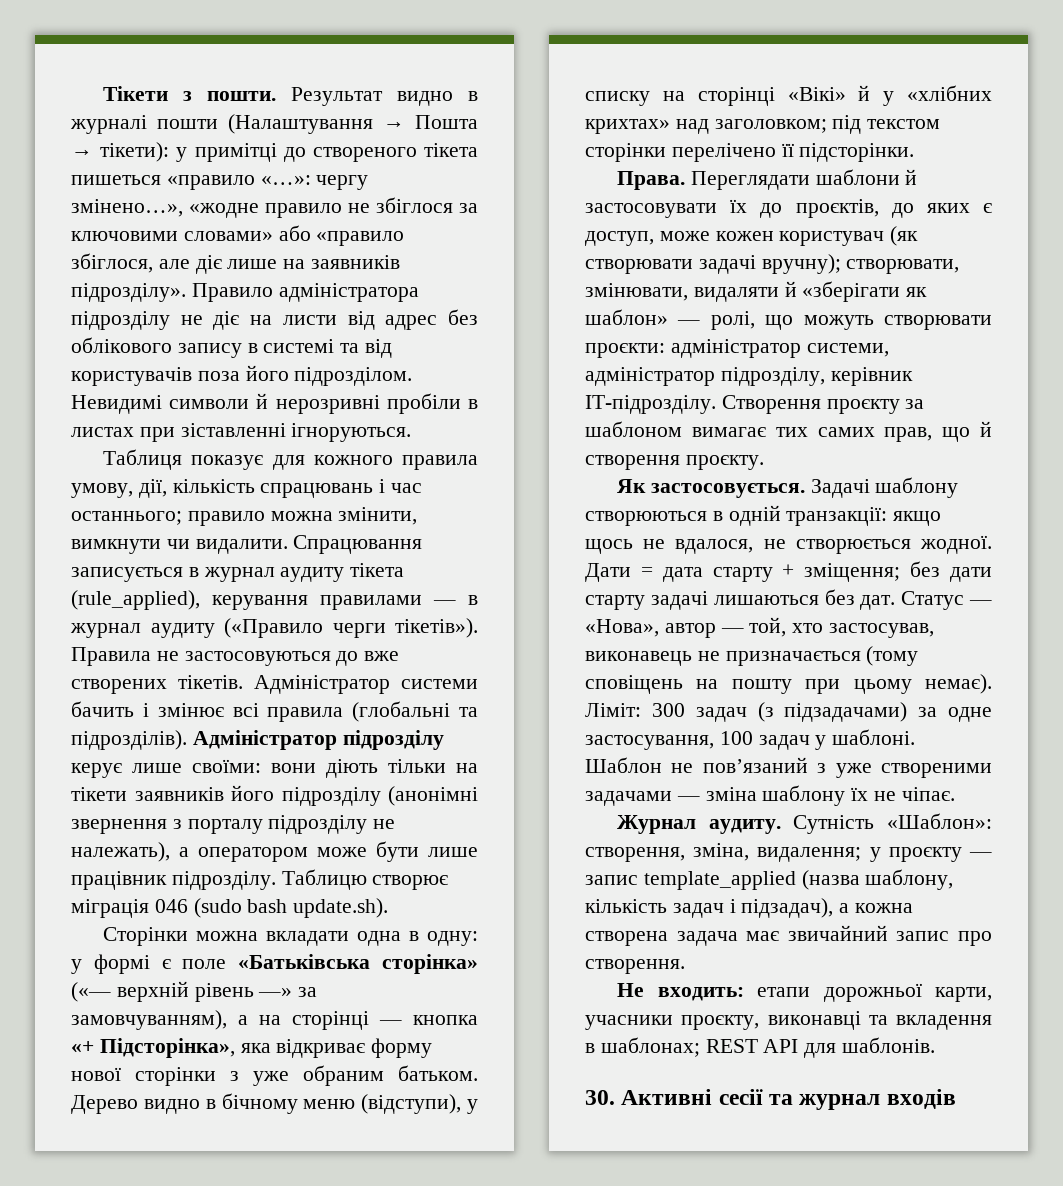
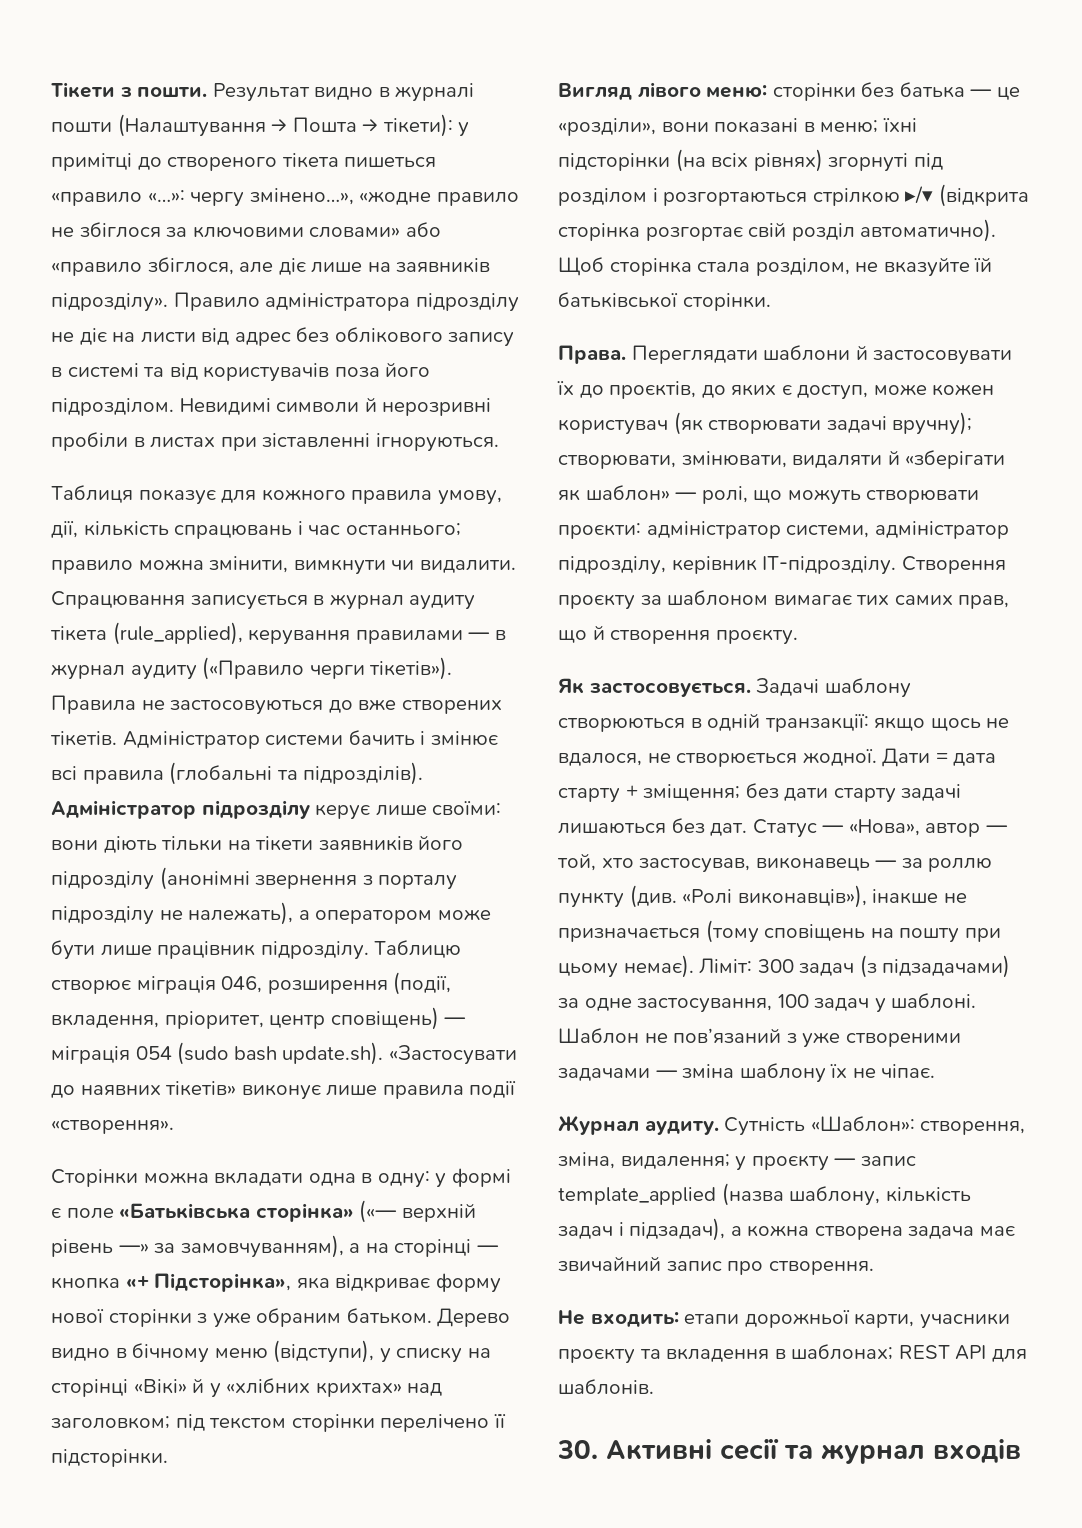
- Таблицю створює міграція 046 (sudo bash update.sh).
+ Таблицю створює міграція 046, розширення (події, вкладення, пріоритет, центр сповіщень) — міграція 054 (sudo bash update.sh). «Застосувати до наявних тікетів» виконує лише правила події «створення».
+ Вигляд лівого меню: сторінки без батька — це «розділи», вони показані в меню; їхні підсторінки (на всіх рівнях) згорнуті під розділом і розгортаються стрілкою ▸/▾ (відкрита сторінка розгортає свій розділ автоматично). Щоб сторінка стала розділом, не вказуйте їй батьківської сторінки.
- Статус — «Нова», автор — той, хто застосував, виконавець не призначається (тому сповіщень на пошту при цьому немає).
+ Статус — «Нова», автор — той, хто застосував, виконавець — за роллю пункту (див. «Ролі виконавців»), інакше не призначається (тому сповіщень на пошту при цьому немає).
- Не входить: етапи дорожньої карти, учасники проєкту, виконавці та вкладення в шаблонах; REST API для шаблонів.
+ Не входить: етапи дорожньої карти, учасники проєкту та вкладення в шаблонах; REST API для шаблонів.

